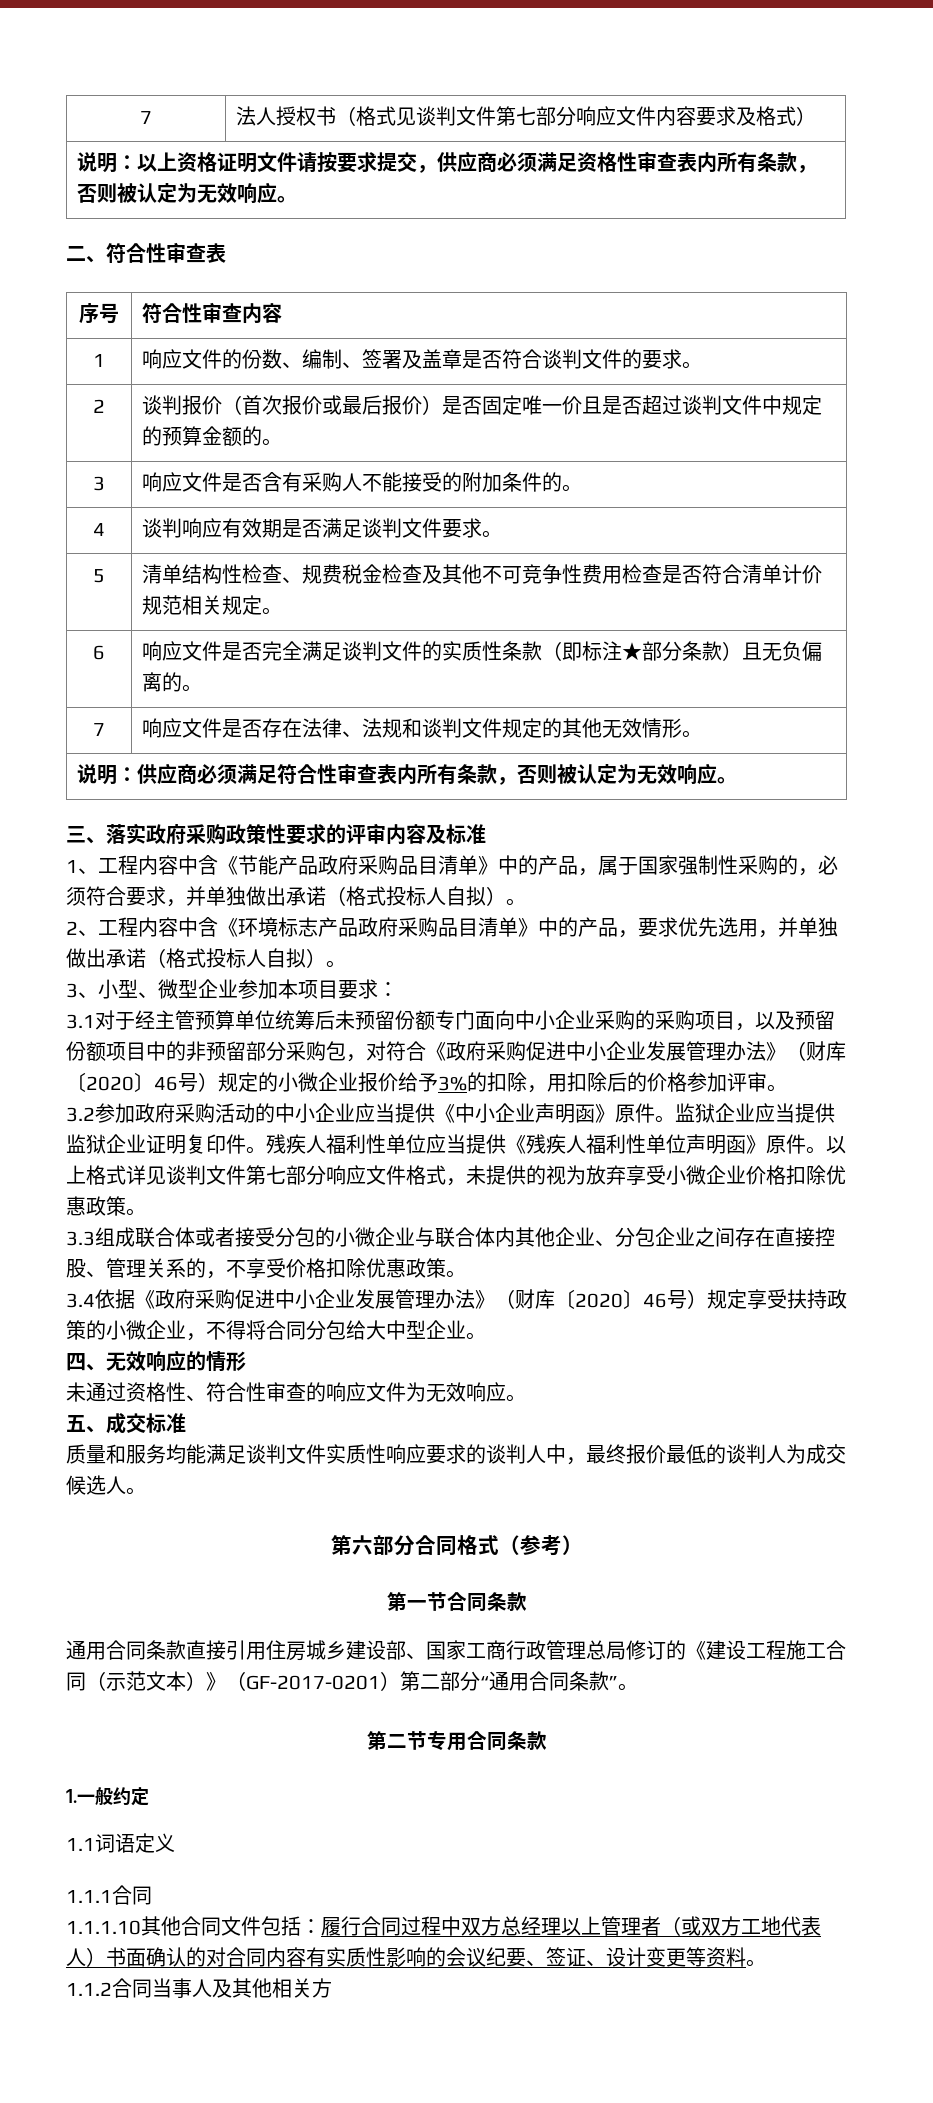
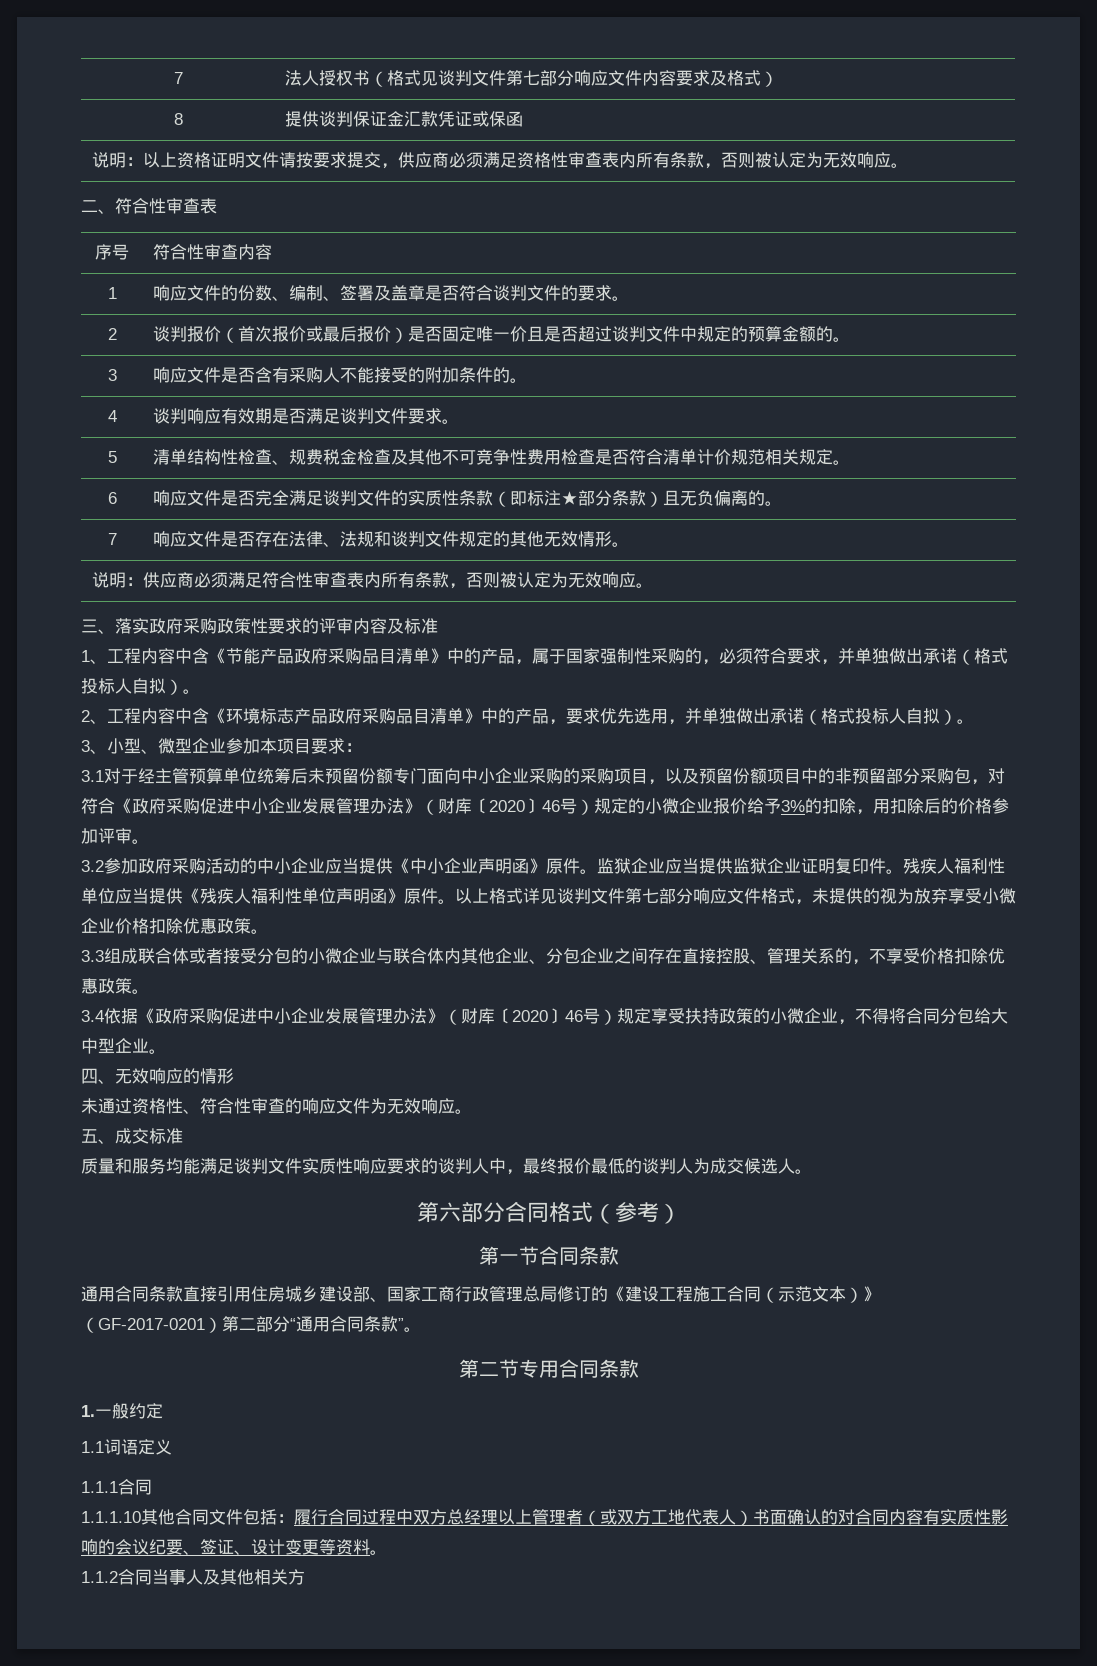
+ 8 | 提供谈判保证金汇款凭证或保函

